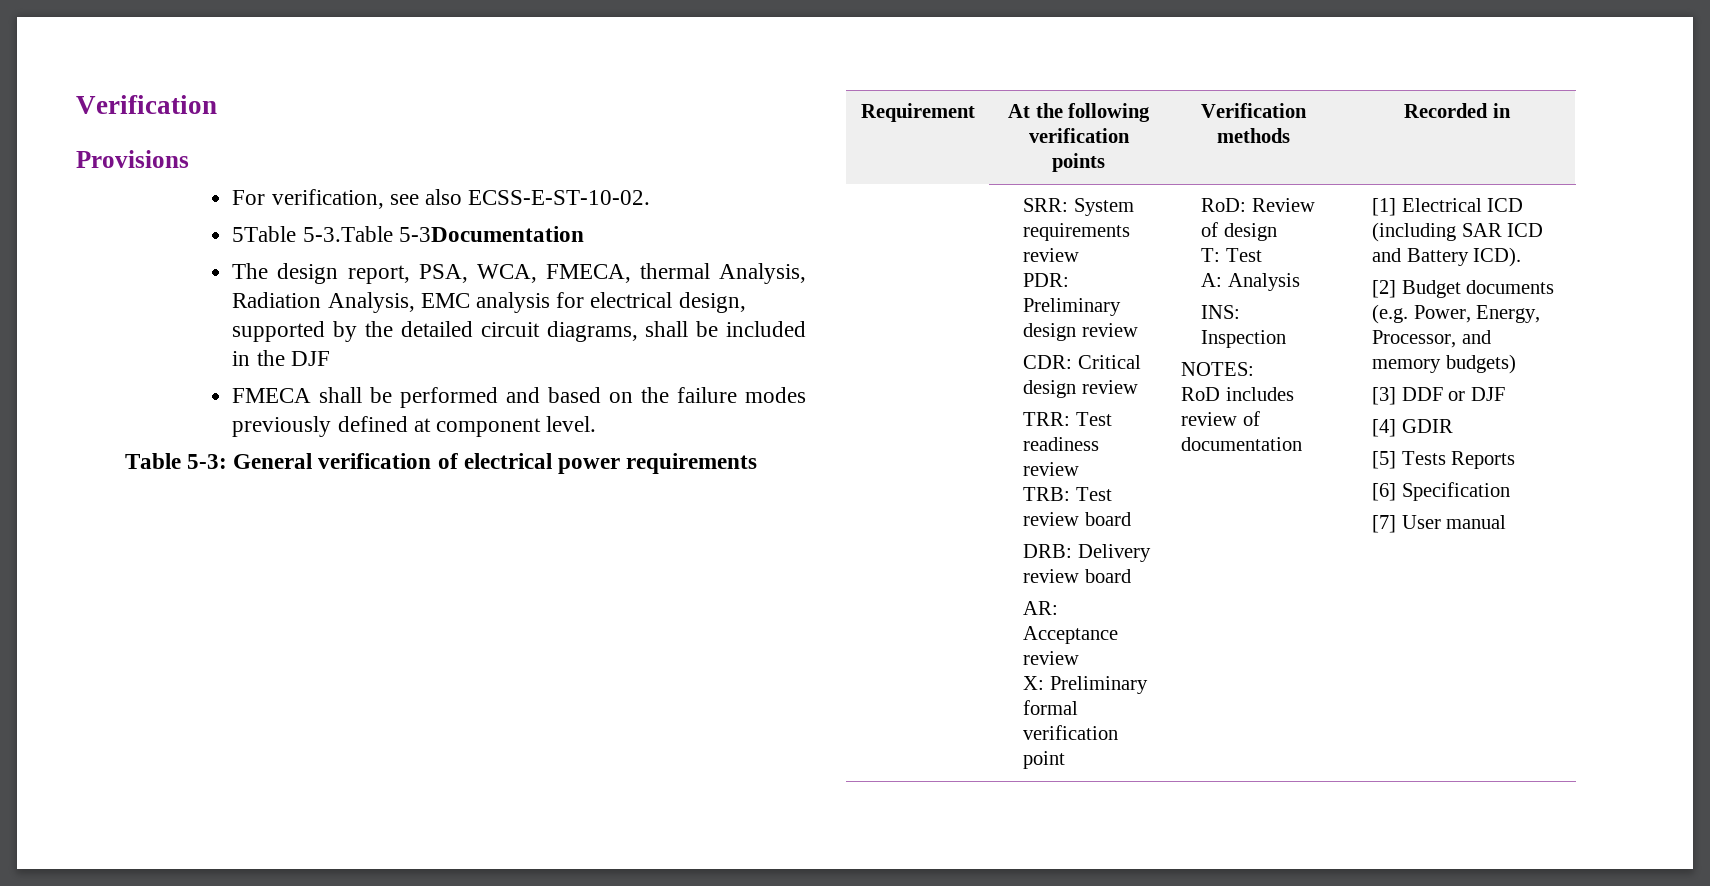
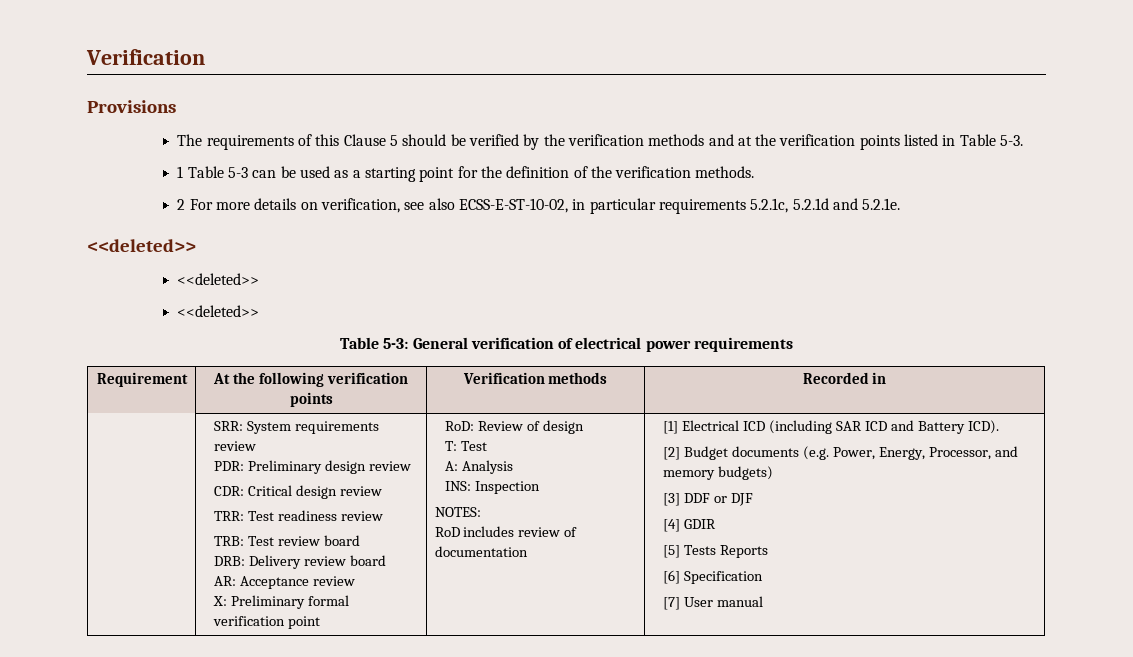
- For verification, see also ECSS-E-ST-10-02.
- 5Table 5-3.Table 5-3Documentation
- The design report, PSA, WCA, FMECA, thermal Analysis, Radiation Analysis, EMC analysis for electrical design, supported by the detailed circuit diagrams, shall be included in the DJF
- FMECA shall be performed and based on the failure modes previously defined at component level.
+ The requirements of this Clause 5 should be verified by the verification methods and at the verification points listed in Table 5-3.
+ 1 Table 5-3 can be used as a starting point for the definition of the verification methods.
+ 2 For more details on verification, see also ECSS-E-ST-10-02, in particular requirements 5.2.1c, 5.2.1d and 5.2.1e.
+ <<deleted>>
+ <<deleted>>
+ <<deleted>>

